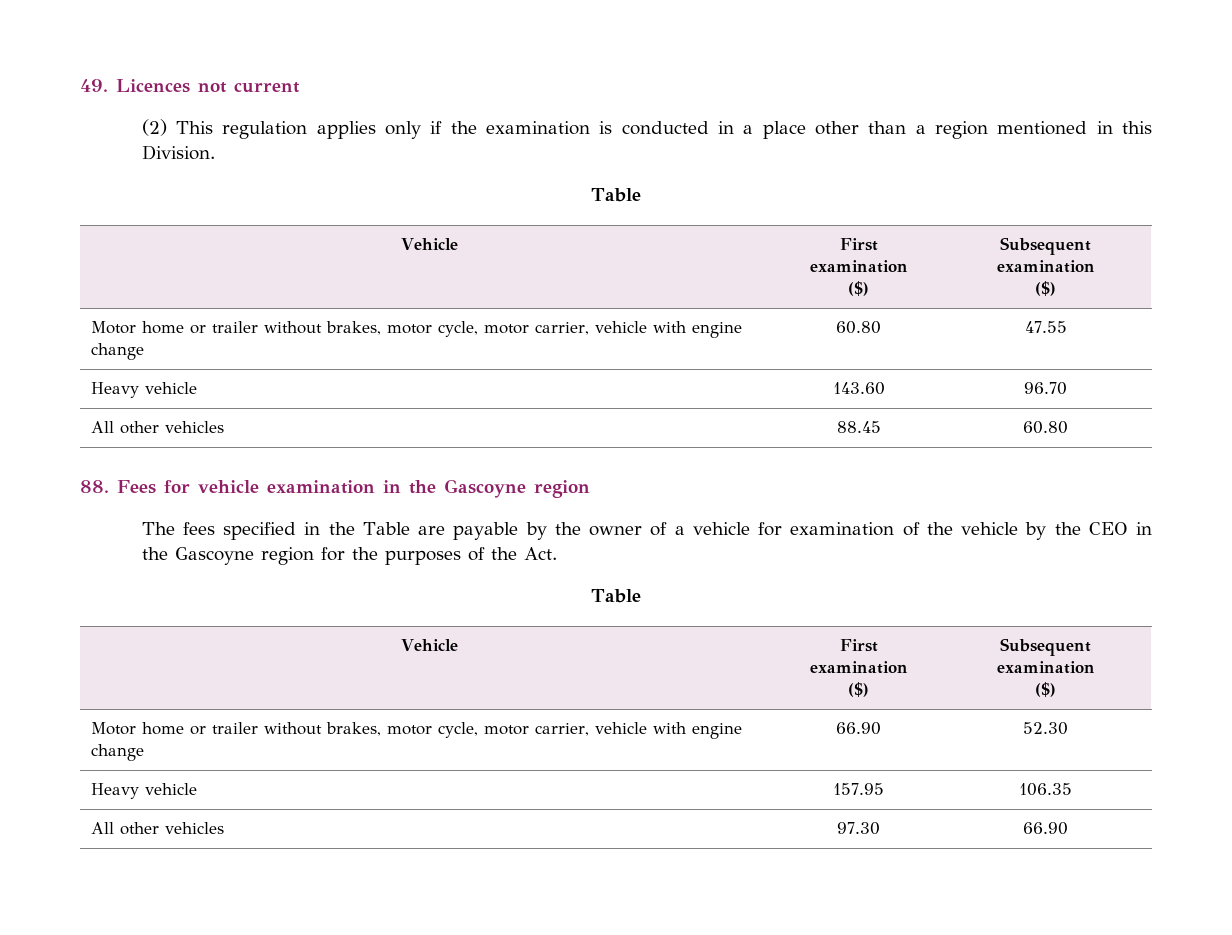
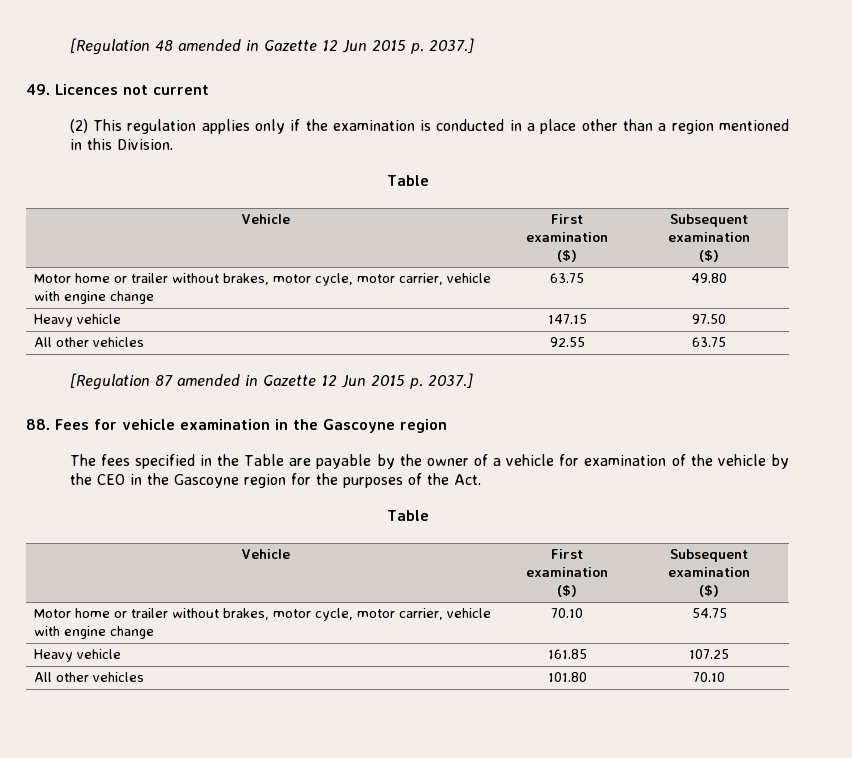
+ [Regulation 48 amended in Gazette 12 Jun 2015 p. 2037.]
- Motor home or trailer without brakes, motor cycle, motor carrier, vehicle with engine change | 60.80 | 47.55
- Heavy vehicle | 143.60 | 96.70
- All other vehicles | 88.45 | 60.80
+ Motor home or trailer without brakes, motor cycle, motor carrier, vehicle with engine change | 63.75 | 49.80
+ Heavy vehicle | 147.15 | 97.50
+ All other vehicles | 92.55 | 63.75
+ [Regulation 87 amended in Gazette 12 Jun 2015 p. 2037.]
- Motor home or trailer without brakes, motor cycle, motor carrier, vehicle with engine change | 66.90 | 52.30
- Heavy vehicle | 157.95 | 106.35
- All other vehicles | 97.30 | 66.90
+ Motor home or trailer without brakes, motor cycle, motor carrier, vehicle with engine change | 70.10 | 54.75
+ Heavy vehicle | 161.85 | 107.25
+ All other vehicles | 101.80 | 70.10

